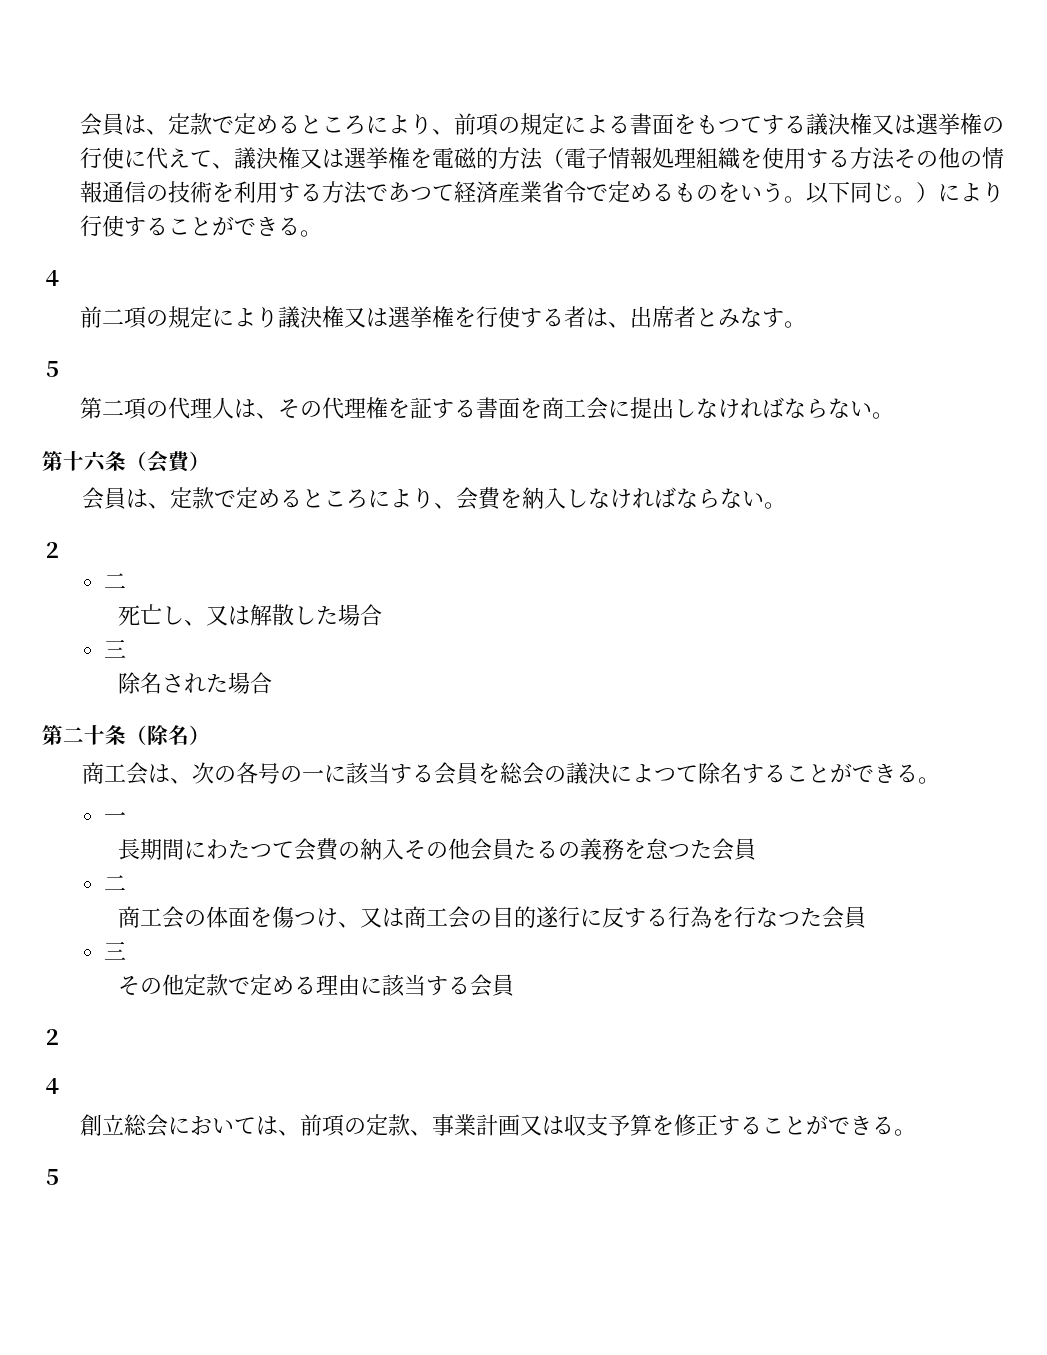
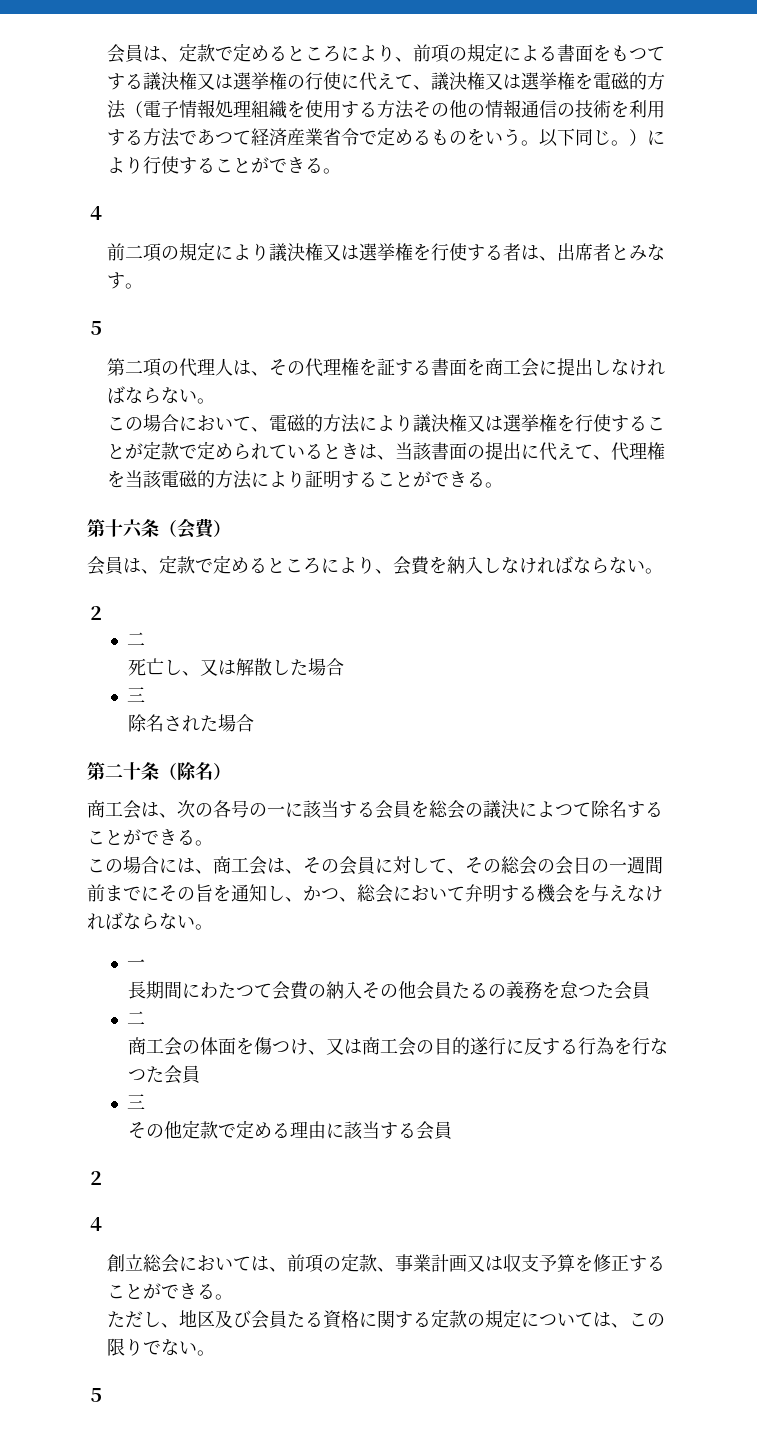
+ この場合において、電磁的方法により議決権又は選挙権を行使することが定款で定められているときは、当該書面の提出に代えて、代理権を当該電磁的方法により証明することができる。
+ この場合には、商工会は、その会員に対して、その総会の会日の一週間前までにその旨を通知し、かつ、総会において弁明する機会を与えなければならない。
+ ただし、地区及び会員たる資格に関する定款の規定については、この限りでない。

